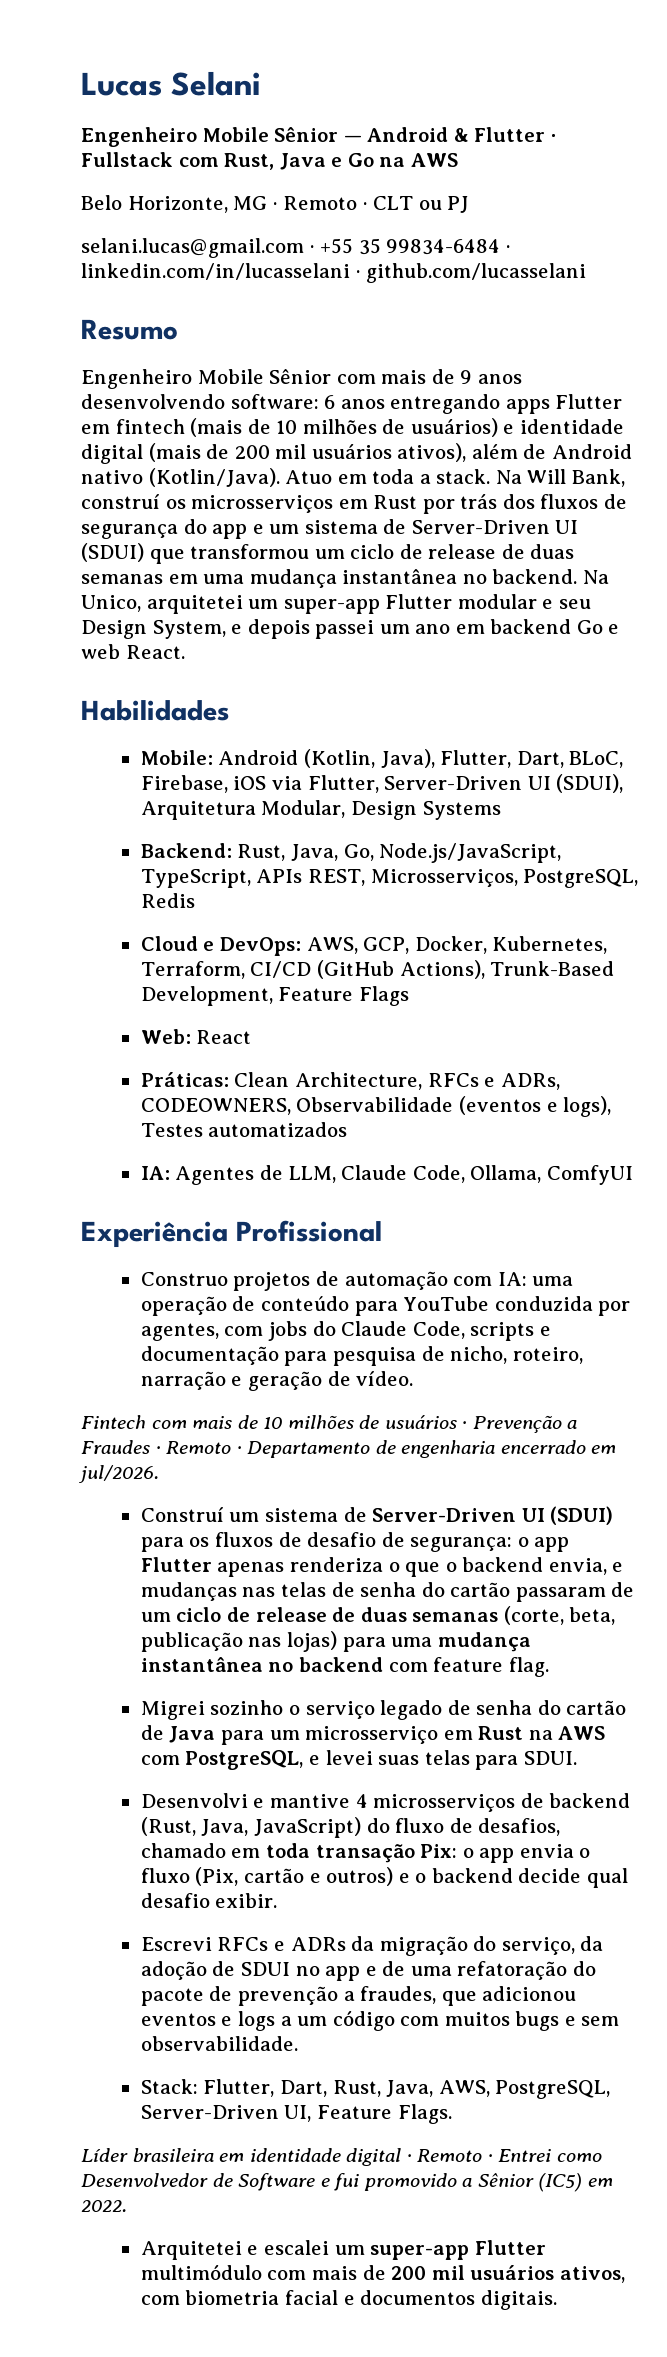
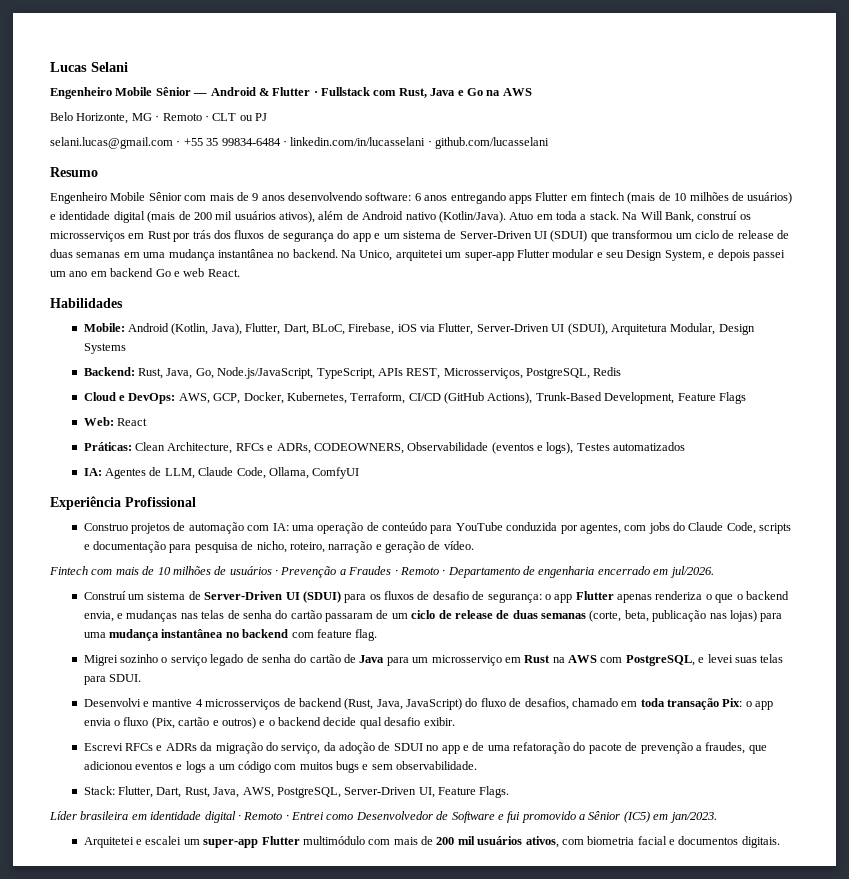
- Líder brasileira em identidade digital · Remoto · Entrei como Desenvolvedor de Software e fui promovido a Sênior (IC5) em 2022.
+ Líder brasileira em identidade digital · Remoto · Entrei como Desenvolvedor de Software e fui promovido a Sênior (IC5) em jan/2023.

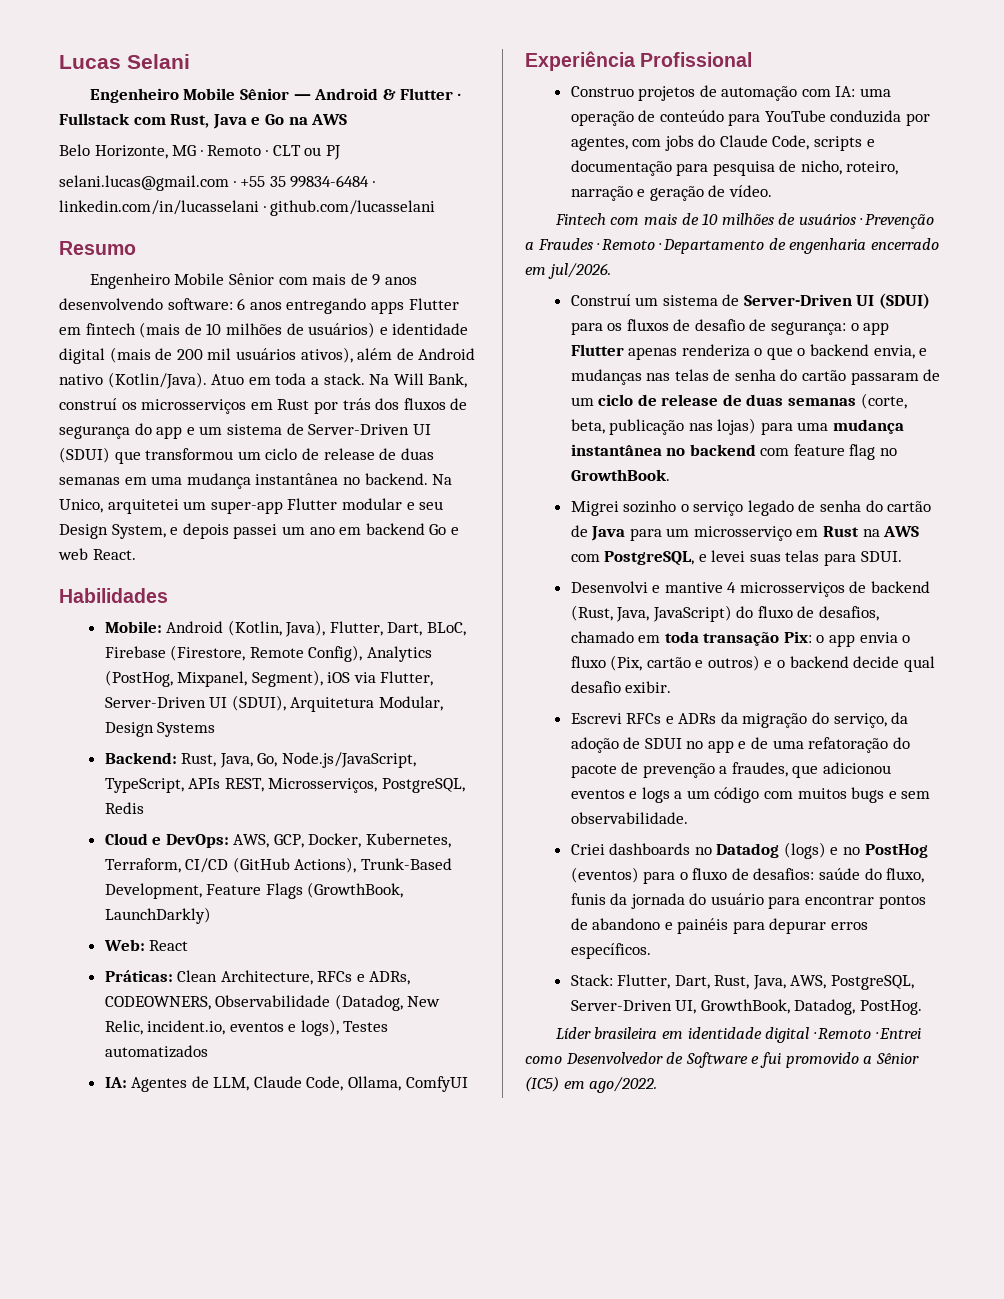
- Mobile: Android (Kotlin, Java), Flutter, Dart, BLoC, Firebase, iOS via Flutter, Server-Driven UI (SDUI), Arquitetura Modular, Design Systems
+ Mobile: Android (Kotlin, Java), Flutter, Dart, BLoC, Firebase (Firestore, Remote Config), Analytics (PostHog, Mixpanel, Segment), iOS via Flutter, Server-Driven UI (SDUI), Arquitetura Modular, Design Systems
- Cloud e DevOps: AWS, GCP, Docker, Kubernetes, Terraform, CI/CD (GitHub Actions), Trunk-Based Development, Feature Flags
+ Cloud e DevOps: AWS, GCP, Docker, Kubernetes, Terraform, CI/CD (GitHub Actions), Trunk-Based Development, Feature Flags (GrowthBook, LaunchDarkly)
- Práticas: Clean Architecture, RFCs e ADRs, CODEOWNERS, Observabilidade (eventos e logs), Testes automatizados
+ Práticas: Clean Architecture, RFCs e ADRs, CODEOWNERS, Observabilidade (Datadog, New Relic, incident.io, eventos e logs), Testes automatizados
- Construí um sistema de Server-Driven UI (SDUI) para os fluxos de desafio de segurança: o app Flutter apenas renderiza o que o backend envia, e mudanças nas telas de senha do cartão passaram de um ciclo de release de duas semanas (corte, beta, publicação nas lojas) para uma mudança instantânea no backend com feature flag.
+ Construí um sistema de Server-Driven UI (SDUI) para os fluxos de desafio de segurança: o app Flutter apenas renderiza o que o backend envia, e mudanças nas telas de senha do cartão passaram de um ciclo de release de duas semanas (corte, beta, publicação nas lojas) para uma mudança instantânea no backend com feature flag no GrowthBook.
+ Criei dashboards no Datadog (logs) e no PostHog (eventos) para o fluxo de desafios: saúde do fluxo, funis da jornada do usuário para encontrar pontos de abandono e painéis para depurar erros específicos.
- Stack: Flutter, Dart, Rust, Java, AWS, PostgreSQL, Server-Driven UI, Feature Flags.
+ Stack: Flutter, Dart, Rust, Java, AWS, PostgreSQL, Server-Driven UI, GrowthBook, Datadog, PostHog.
- Líder brasileira em identidade digital · Remoto · Entrei como Desenvolvedor de Software e fui promovido a Sênior (IC5) em jan/2023.
- Arquitetei e escalei um super-app Flutter multimódulo com mais de 200 mil usuários ativos, com biometria facial e documentos digitais.
+ Líder brasileira em identidade digital · Remoto · Entrei como Desenvolvedor de Software e fui promovido a Sênior (IC5) em ago/2022.

